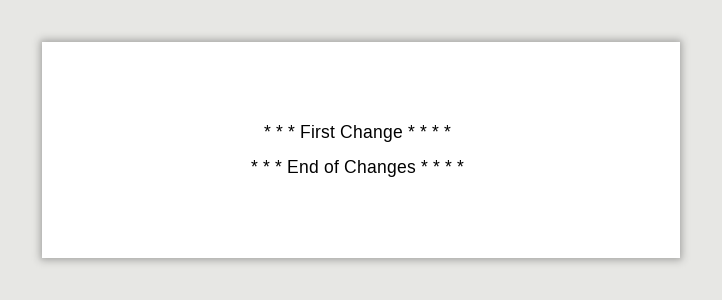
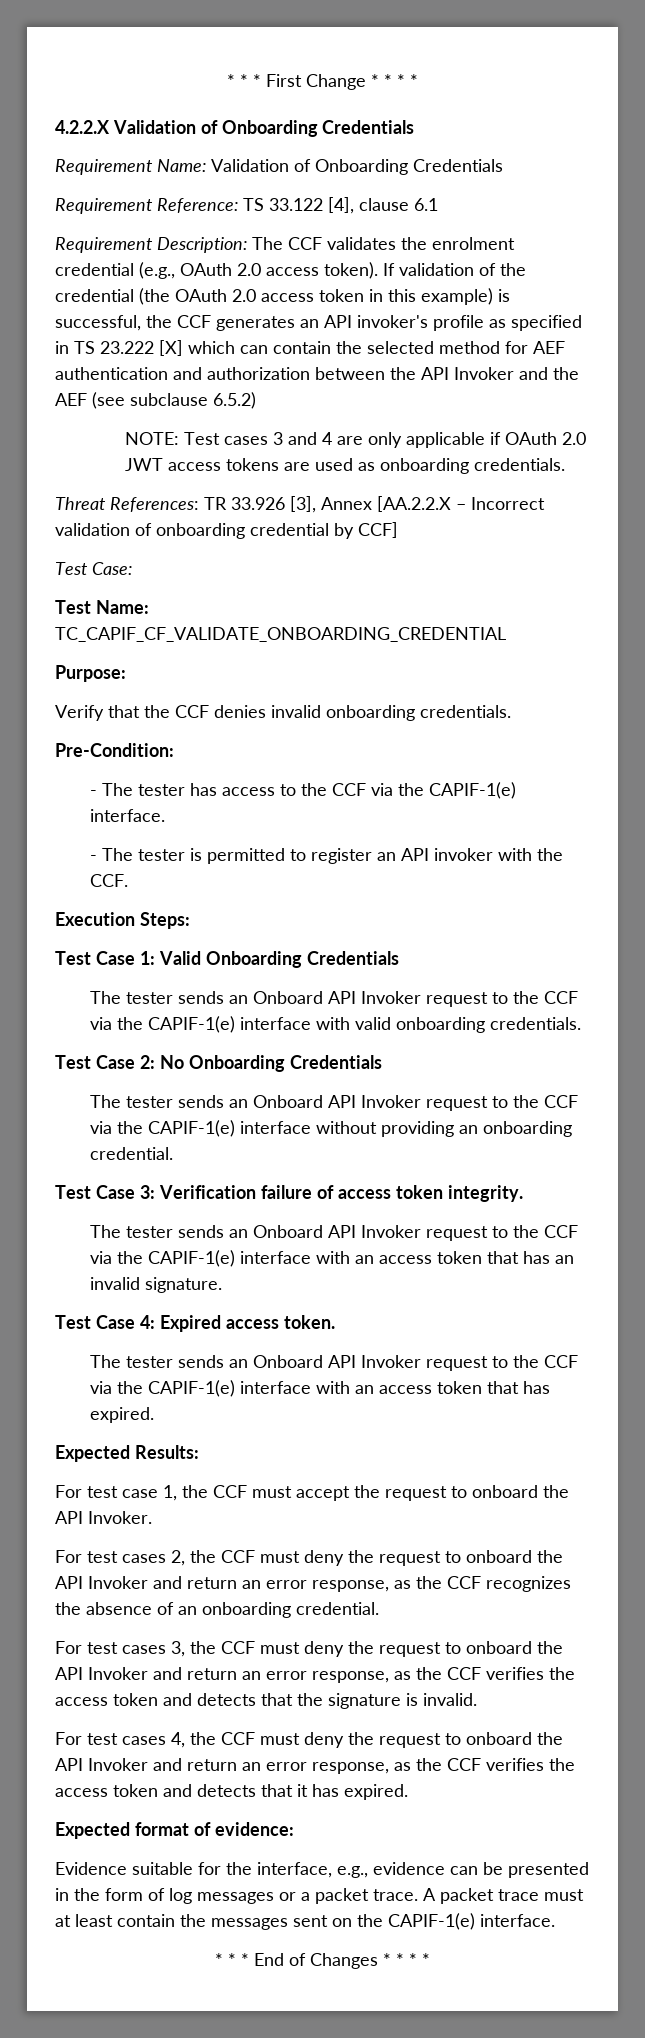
+ 4.2.2.X Validation of Onboarding Credentials
+ Requirement Name: Validation of Onboarding Credentials
+ Requirement Reference: TS 33.122 [4], clause 6.1
+ Requirement Description: The CCF validates the enrolment credential (e.g., OAuth 2.0 access token). If validation of the credential (the OAuth 2.0 access token in this example) is successful, the CCF generates an API invoker's profile as specified in TS 23.222 [X] which can contain the selected method for AEF authentication and authorization between the API Invoker and the AEF (see subclause 6.5.2)
+ NOTE: Test cases 3 and 4 are only applicable if OAuth 2.0 JWT access tokens are used as onboarding credentials.
+ Threat References: TR 33.926 [3], Annex [AA.2.2.X – Incorrect validation of onboarding credential by CCF]
+ Test Case:
+ Test Name: TC_CAPIF_CF_VALIDATE_ONBOARDING_CREDENTIAL
+ Purpose:
+ Verify that the CCF denies invalid onboarding credentials.
+ Pre-Condition:
+ - The tester has access to the CCF via the CAPIF-1(e) interface.
+ - The tester is permitted to register an API invoker with the CCF.
+ Execution Steps:
+ Test Case 1: Valid Onboarding Credentials
+ The tester sends an Onboard API Invoker request to the CCF via the CAPIF-1(e) interface with valid onboarding credentials.
+ Test Case 2: No Onboarding Credentials
+ The tester sends an Onboard API Invoker request to the CCF via the CAPIF-1(e) interface without providing an onboarding credential.
+ Test Case 3: Verification failure of access token integrity.
+ The tester sends an Onboard API Invoker request to the CCF via the CAPIF-1(e) interface with an access token that has an invalid signature.
+ Test Case 4: Expired access token.
+ The tester sends an Onboard API Invoker request to the CCF via the CAPIF-1(e) interface with an access token that has expired.
+ Expected Results:
+ For test case 1, the CCF must accept the request to onboard the API Invoker.
+ For test cases 2, the CCF must deny the request to onboard the API Invoker and return an error response, as the CCF recognizes the absence of an onboarding credential.
+ For test cases 3, the CCF must deny the request to onboard the API Invoker and return an error response, as the CCF verifies the access token and detects that the signature is invalid.
+ For test cases 4, the CCF must deny the request to onboard the API Invoker and return an error response, as the CCF verifies the access token and detects that it has expired.
+ Expected format of evidence:
+ Evidence suitable for the interface, e.g., evidence can be presented in the form of log messages or a packet trace. A packet trace must at least contain the messages sent on the CAPIF-1(e) interface.

